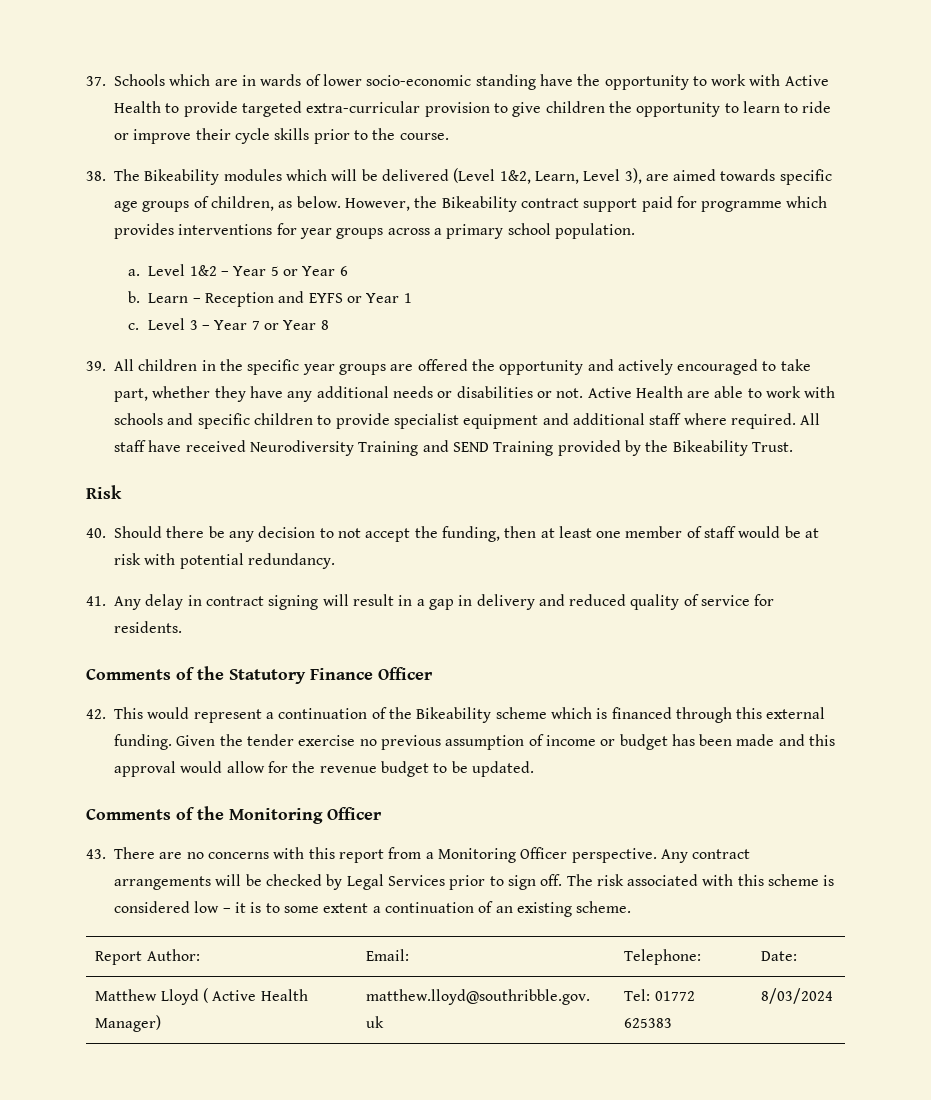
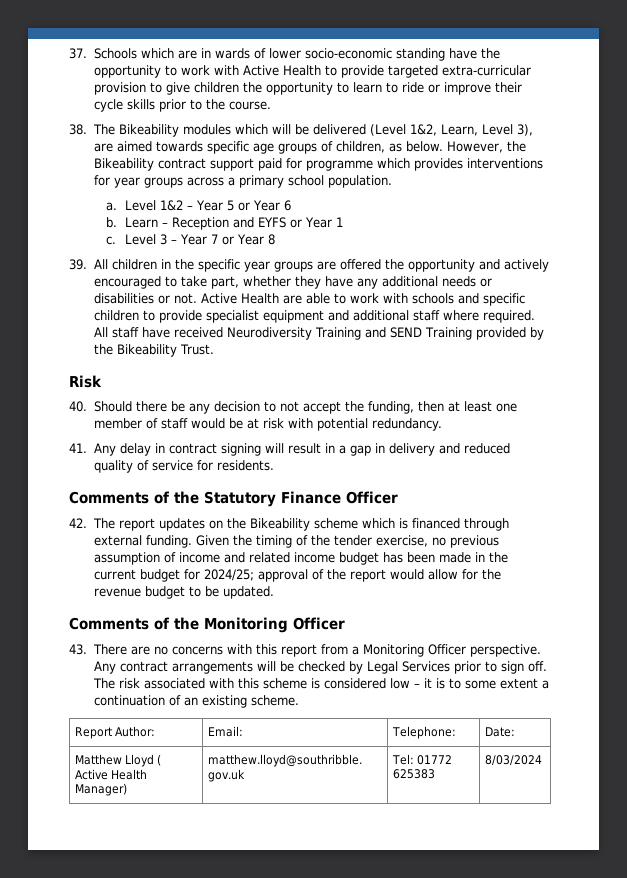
- 42. This would represent a continuation of the Bikeability scheme which is financed through this external funding.
+ 42. The report updates on the Bikeability scheme which is financed through external funding.
- Given the tender exercise no previous assumption of income or budget has been made and this approval would allow for the revenue budget to be updated.
+ Given the timing of the tender exercise, no previous assumption of income and related income budget has been made in the current budget for 2024/25; approval of the report would allow for the revenue budget to be updated.

